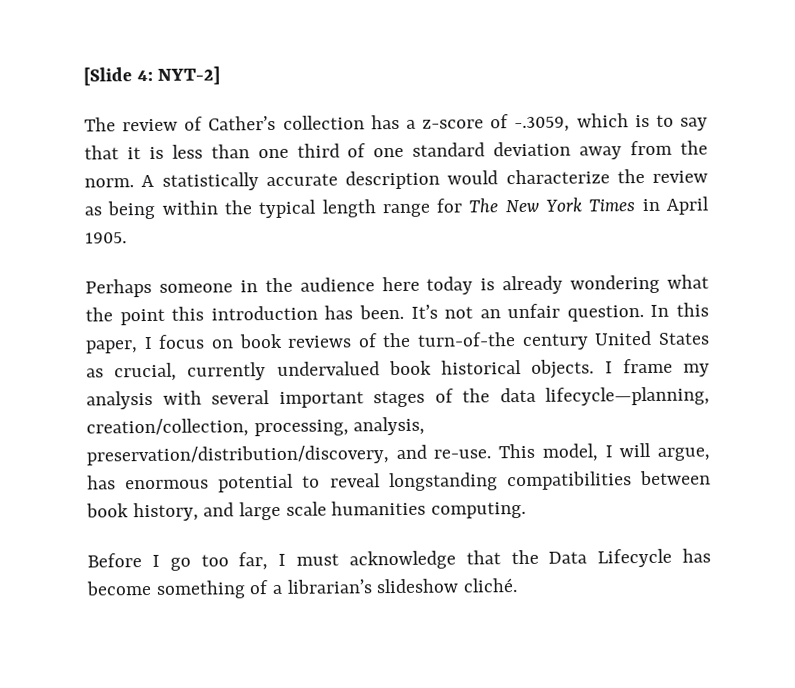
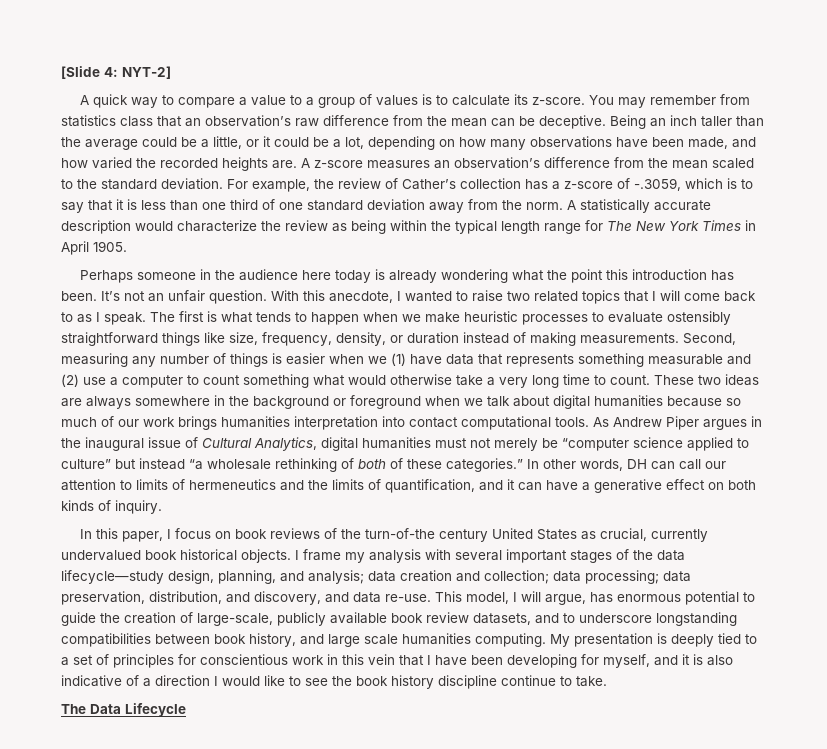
- The review of Cather’s collection has a z-score of -.3059, which is to say that it is less than one third of one standard deviation away from the norm.
+ A quick way to compare a value to a group of values is to calculate its z-score. You may remember from statistics class that an observation’s raw difference from the mean can be deceptive. Being an inch taller than the average could be a little, or it could be a lot, depending on how many observations have been made, and how varied the recorded heights are. A z-score measures an observation’s difference from the mean scaled to the standard deviation. For example, the review of Cather’s collection has a z-score of -.3059, which is to say that it is less than one third of one standard deviation away from the norm.
- It’s not an unfair question. In this paper, I focus on book reviews of the turn-of-the century United States as crucial, currently undervalued book historical objects.
+ It’s not an unfair question. With this anecdote, I wanted to raise two related topics that I will come back to as I speak. The first is what tends to happen when we make heuristic processes to evaluate ostensibly straightforward things like size, frequency, density, or duration instead of making measurements. Second, measuring any number of things is easier when we (1) have data that represents something measurable and (2) use a computer to count something what would otherwise take a very long time to count. These two ideas are always somewhere in the background or foreground when we talk about digital humanities because so much of our work brings humanities interpretation into contact computational tools. As Andrew Piper argues in the inaugural issue of Cultural Analytics, digital humanities must not merely be “computer science applied to culture” but instead “a wholesale rethinking of both of these categories.” In other words, DH can call our attention to limits of hermeneutics and the limits of quantification, and it can have a generative effect on both kinds of inquiry.
+ In this paper, I focus on book reviews of the turn-of-the century United States as crucial, currently undervalued book historical objects.
- I frame my analysis with several important stages of the data lifecycle—planning, creation/collection, processing, analysis, preservation/distribution/discovery, and re-use.
+ I frame my analysis with several important stages of the data lifecycle—study design, planning, and analysis; data creation and collection; data processing; data preservation, distribution, and discovery, and data re-use.
- This model, I will argue, has enormous potential to reveal longstanding compatibilities between book history, and large scale humanities computing.
- Before I go too far, I must acknowledge that the Data Lifecycle has become something of a librarian’s slideshow cliché.
+ This model, I will argue, has enormous potential to guide the creation of large-scale, publicly available book review datasets, and to underscore longstanding compatibilities between book history, and large scale humanities computing. My presentation is deeply tied to a set of principles for conscientious work in this vein that I have been developing for myself, and it is also indicative of a direction I would like to see the book history discipline continue to take.
+ The Data Lifecycle

